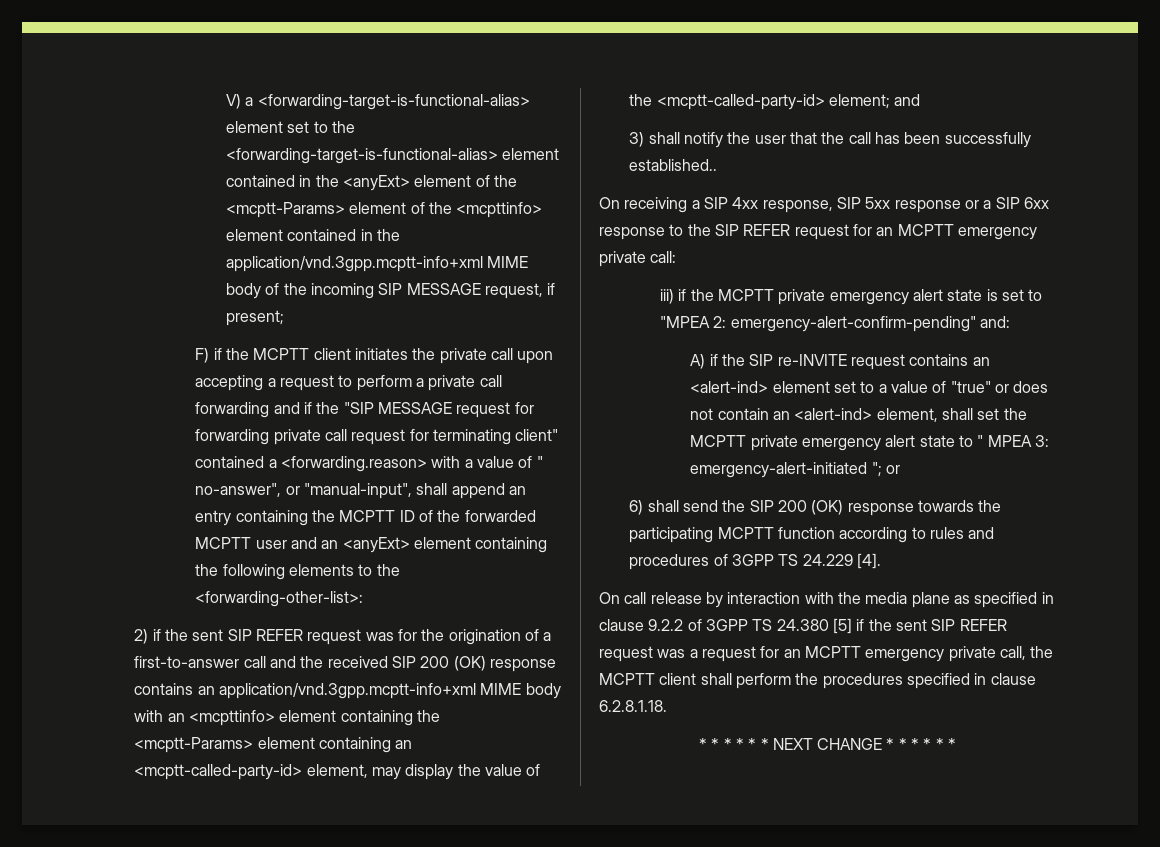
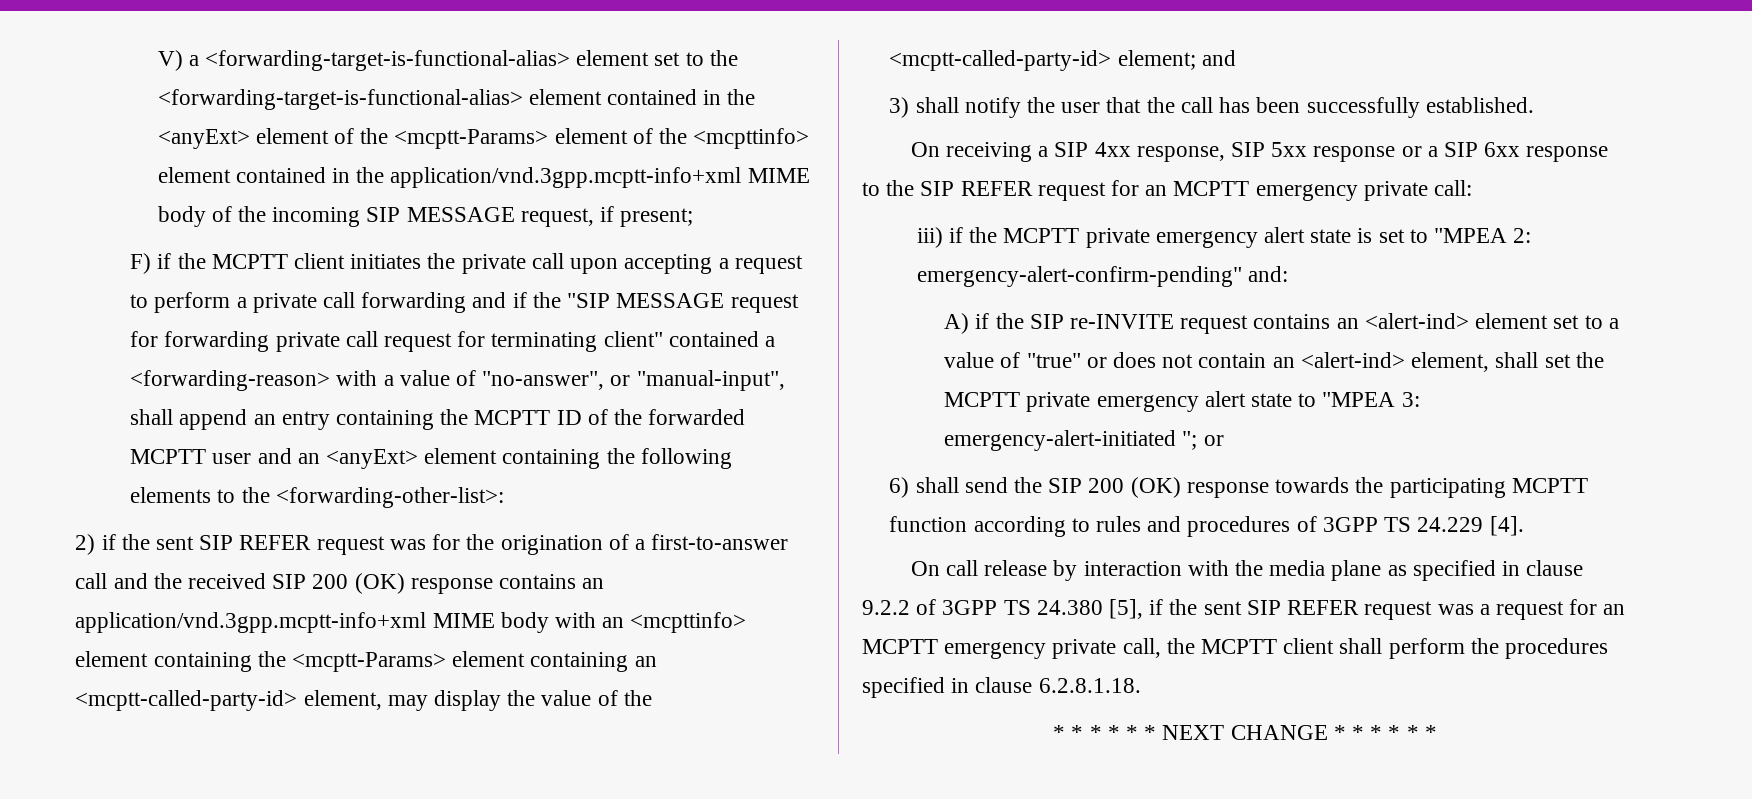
- F) if the MCPTT client initiates the private call upon accepting a request to perform a private call forwarding and if the "SIP MESSAGE request for forwarding private call request for terminating client" contained a <forwarding.reason> with a value of " no-answer", or "manual-input", shall append an entry containing the MCPTT ID of the forwarded MCPTT user and an <anyExt> element containing the following elements to the <forwarding-other-list>:
+ F) if the MCPTT client initiates the private call upon accepting a request to perform a private call forwarding and if the "SIP MESSAGE request for forwarding private call request for terminating client" contained a <forwarding-reason> with a value of "no-answer", or "manual-input", shall append an entry containing the MCPTT ID of the forwarded MCPTT user and an <anyExt> element containing the following elements to the <forwarding-other-list>:
- 3) shall notify the user that the call has been successfully established..
+ 3) shall notify the user that the call has been successfully established.
- A) if the SIP re-INVITE request contains an <alert-ind> element set to a value of "true" or does not contain an <alert-ind> element, shall set the MCPTT private emergency alert state to " MPEA 3: emergency-alert-initiated "; or
+ A) if the SIP re-INVITE request contains an <alert-ind> element set to a value of "true" or does not contain an <alert-ind> element, shall set the MCPTT private emergency alert state to "MPEA 3: emergency-alert-initiated "; or
- On call release by interaction with the media plane as specified in clause 9.2.2 of 3GPP TS 24.380 [5] if the sent SIP REFER request was a request for an MCPTT emergency private call, the MCPTT client shall perform the procedures specified in clause 6.2.8.1.18.
+ On call release by interaction with the media plane as specified in clause 9.2.2 of 3GPP TS 24.380 [5], if the sent SIP REFER request was a request for an MCPTT emergency private call, the MCPTT client shall perform the procedures specified in clause 6.2.8.1.18.

